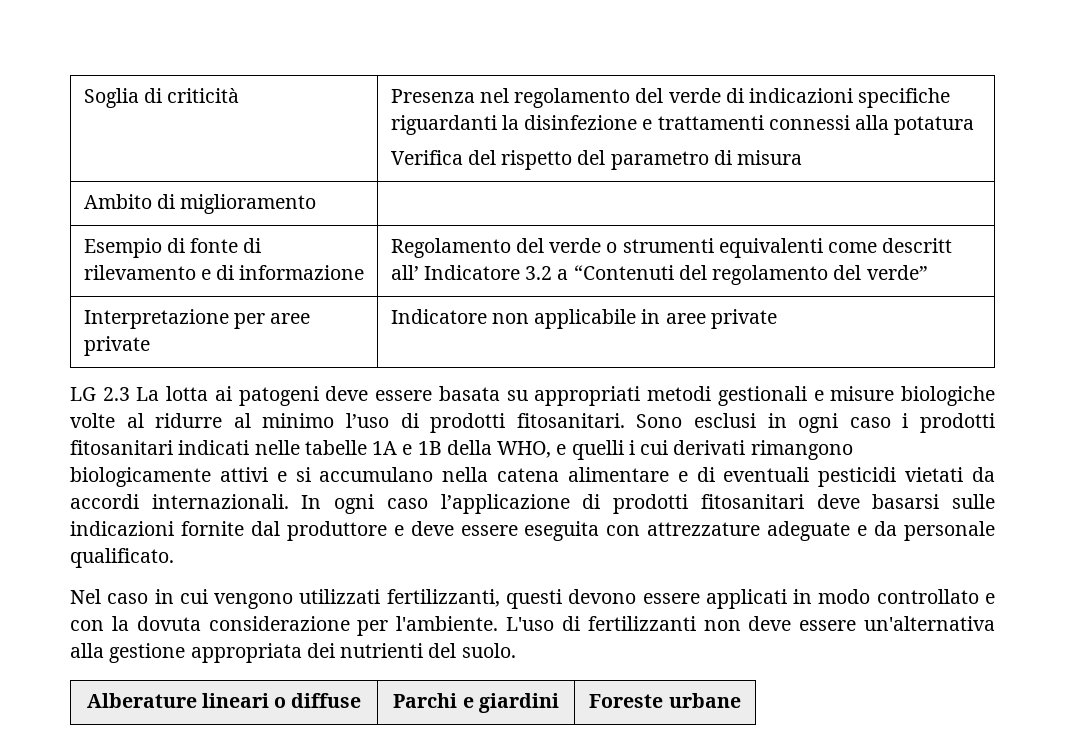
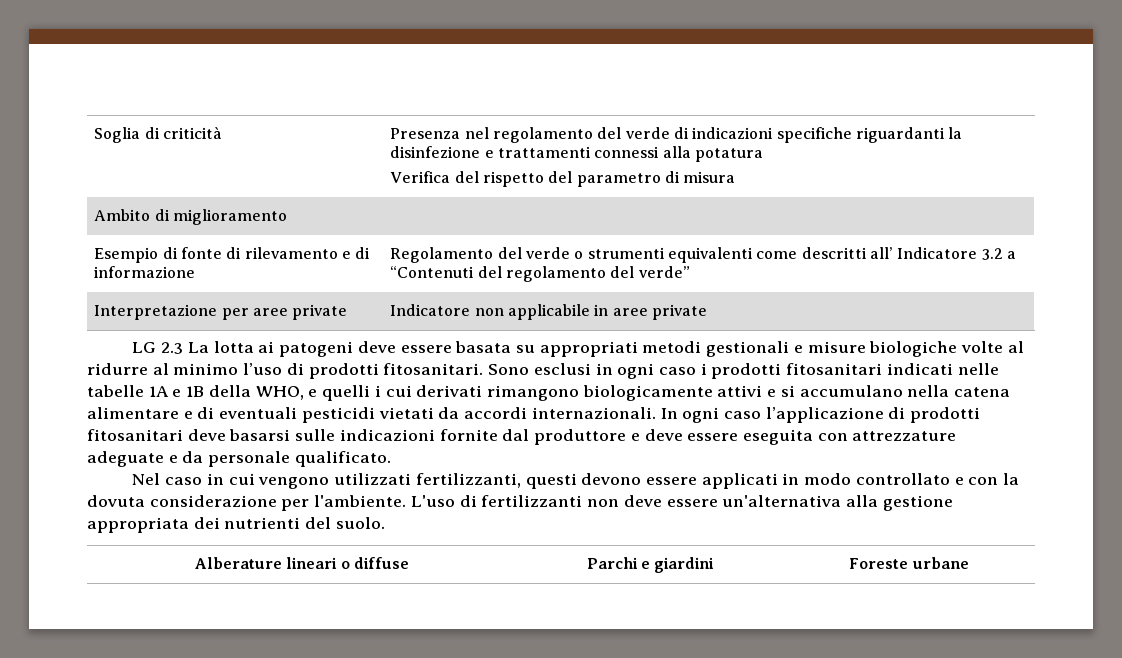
- Esempio di fonte di rilevamento e di informazione | Regolamento del verde o strumenti equivalenti come descritt all’ Indicatore 3.2 a “Contenuti del regolamento del verde”
+ Esempio di fonte di rilevamento e di informazione | Regolamento del verde o strumenti equivalenti come descritti all’ Indicatore 3.2 a “Contenuti del regolamento del verde”

